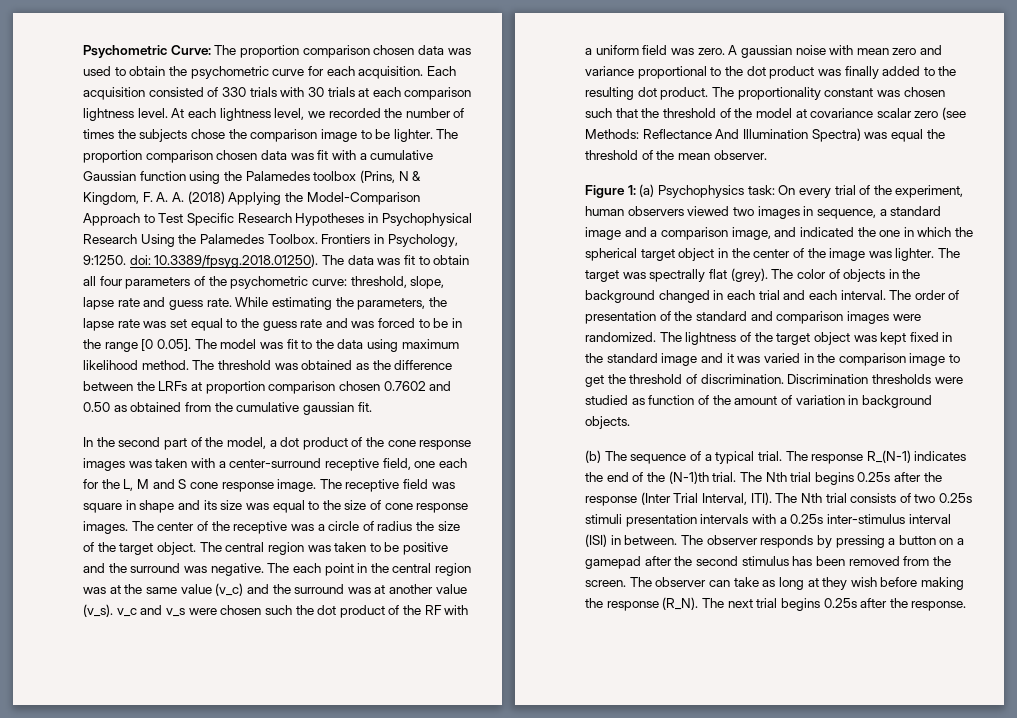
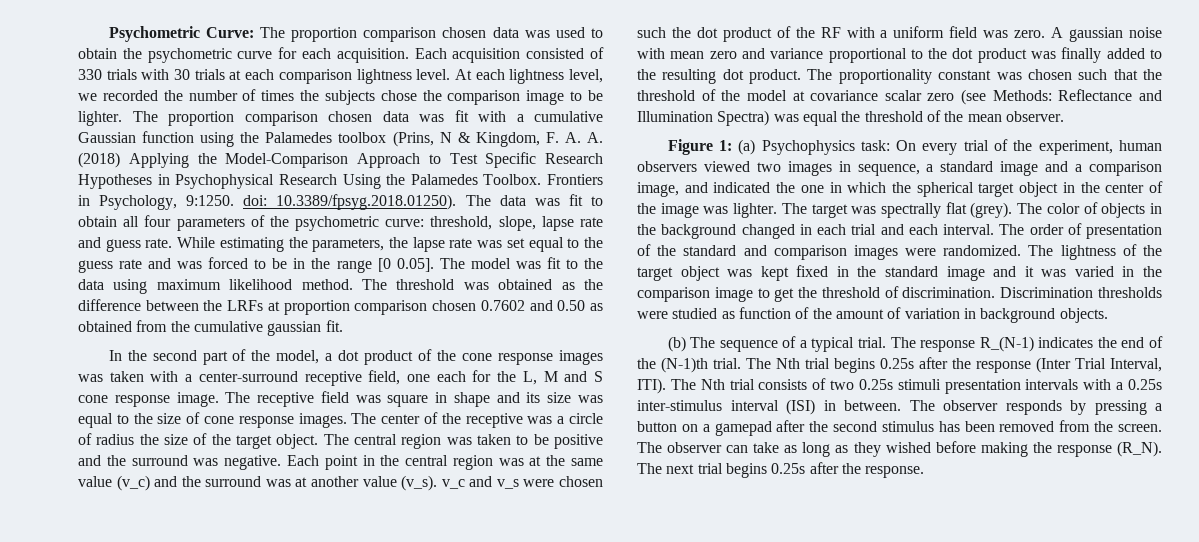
- The each point in the central region was at the same value (v_c) and the surround was at another value (v_s). v_c and v_s were chosen such the dot product of the RF with a uniform field was zero.
+ Each point in the central region was at the same value (v_c) and the surround was at another value (v_s). v_c and v_s were chosen such the dot product of the RF with a uniform field was zero.
- The proportionality constant was chosen such that the threshold of the model at covariance scalar zero (see Methods: Reflectance And Illumination Spectra) was equal the threshold of the mean observer.
+ The proportionality constant was chosen such that the threshold of the model at covariance scalar zero (see Methods: Reflectance and Illumination Spectra) was equal the threshold of the mean observer.
- The observer can take as long at they wish before making the response (R_N).
+ The observer can take as long as they wished before making the response (R_N).

